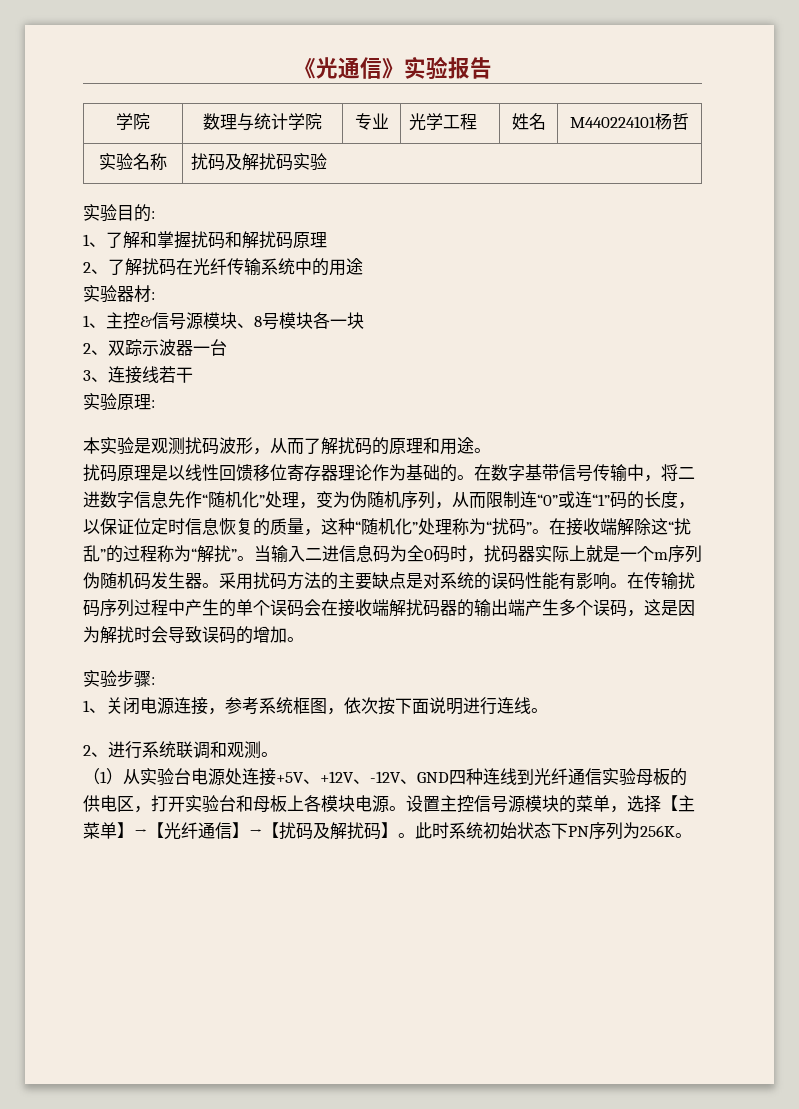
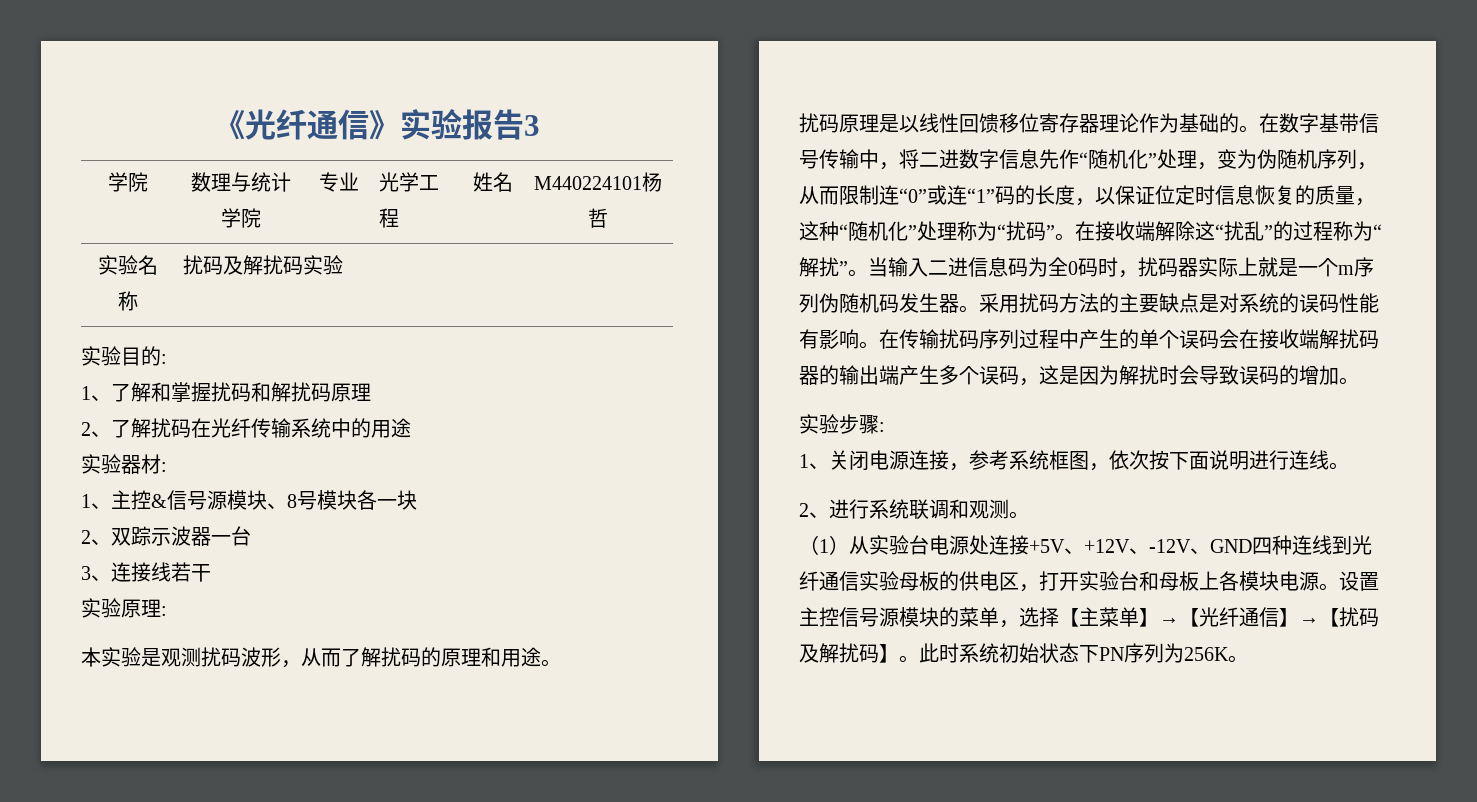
- 《光通信》实验报告
+ 《光纤通信》实验报告3

